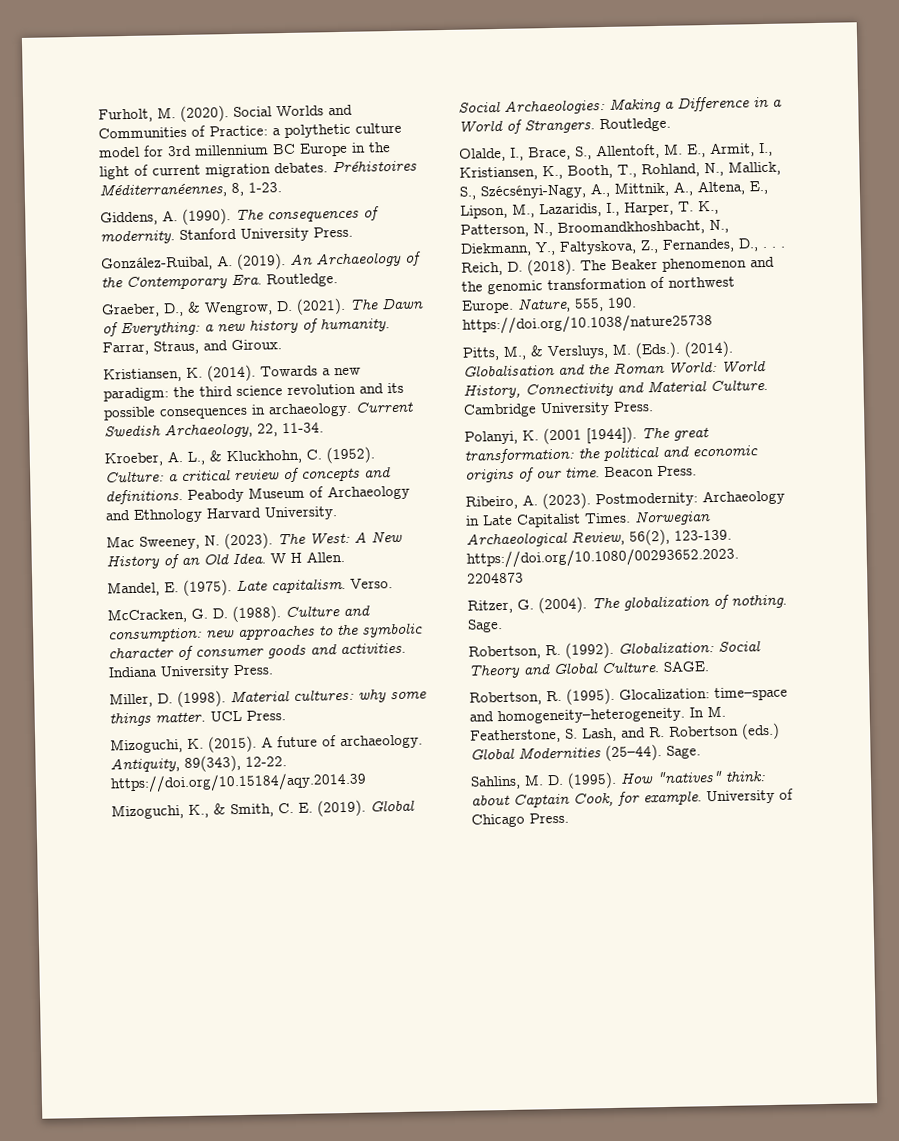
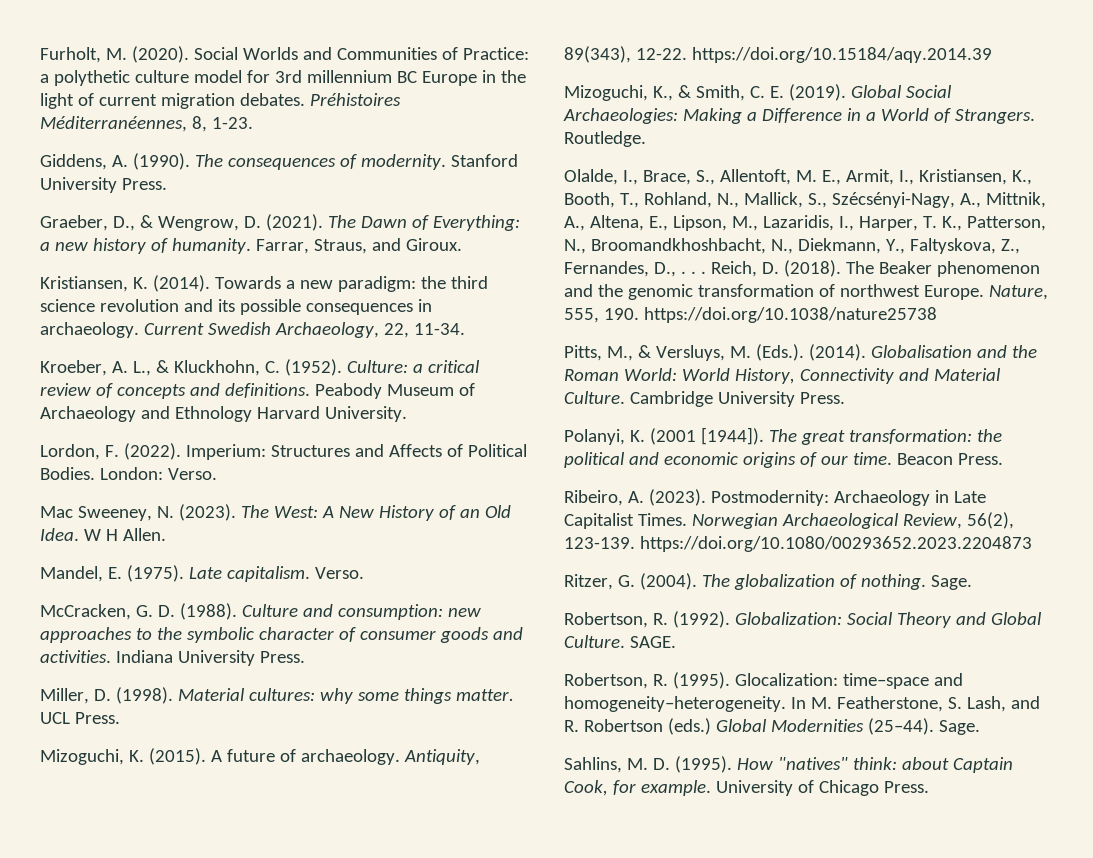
- González-Ruibal, A. (2019). An Archaeology of the Contemporary Era. Routledge.
+ Lordon, F. (2022). Imperium: Structures and Affects of Political Bodies. London: Verso.

